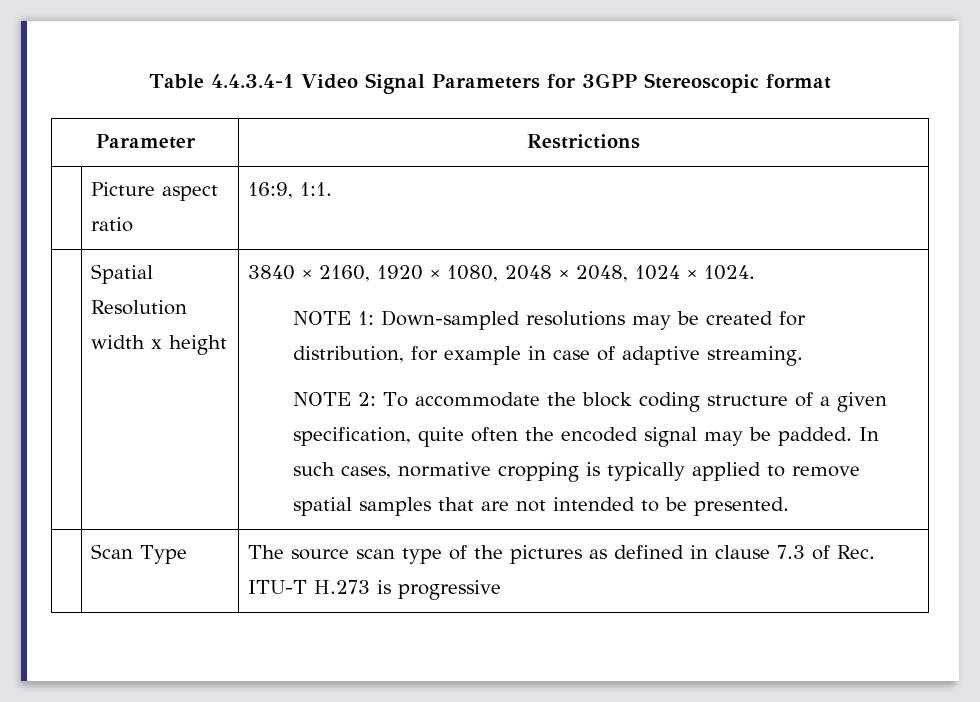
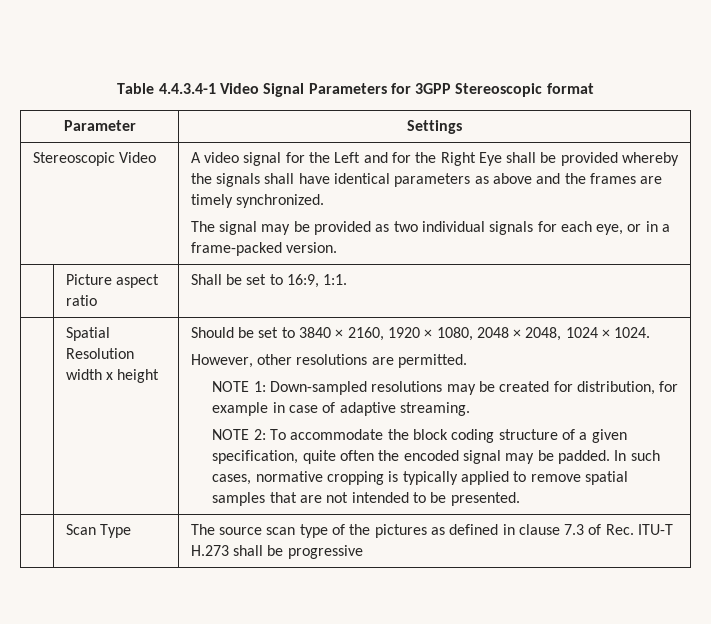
- Parameter | Restrictions
+ Parameter | Settings
+ Stereoscopic Video | A video signal for the Left and for the Right Eye shall be provided whereby the signals shall have identical parameters as above and the frames are timely synchronized.
+ The signal may be provided as two individual signals for each eye, or in a frame-packed version.
- | Picture aspect ratio | 16:9, 1:1.
+ | Picture aspect ratio | Shall be set to 16:9, 1:1.
- 3840 × 2160, 1920 × 1080, 2048 × 2048, 1024 × 1024.
+ Should be set to 3840 × 2160, 1920 × 1080, 2048 × 2048, 1024 × 1024.
+ However, other resolutions are permitted.
- | Scan Type | The source scan type of the pictures as defined in clause 7.3 of Rec. ITU-T H.273 is progressive
+ | Scan Type | The source scan type of the pictures as defined in clause 7.3 of Rec. ITU-T H.273 shall be progressive

